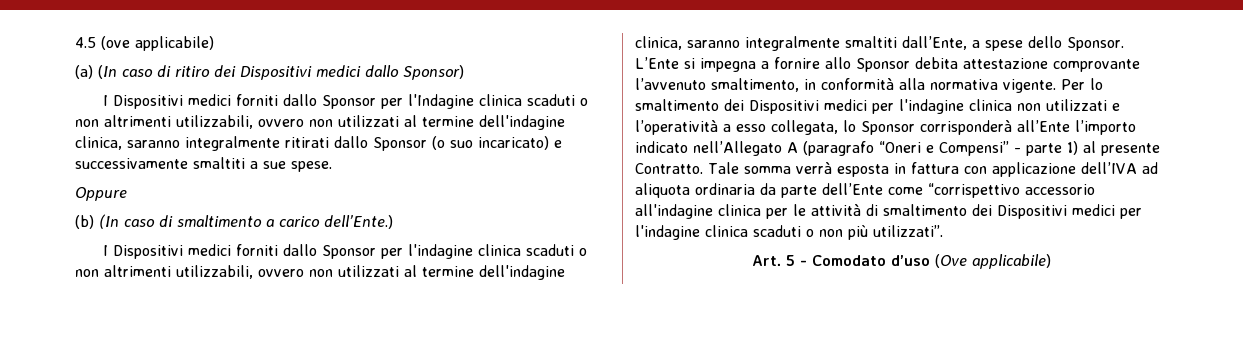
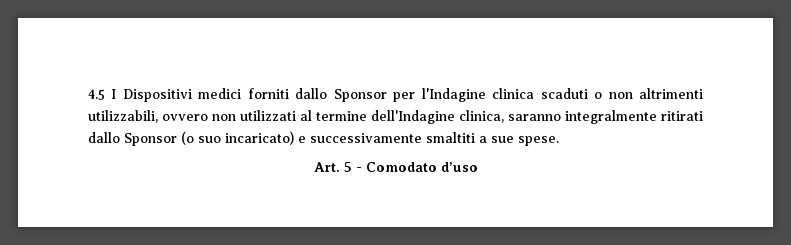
- 4.5 (ove applicabile)
- (a) (In caso di ritiro dei Dispositivi medici dallo Sponsor)
- I Dispositivi medici forniti dallo Sponsor per l'Indagine clinica scaduti o non altrimenti utilizzabili, ovvero non utilizzati al termine dell'indagine clinica, saranno integralmente ritirati dallo Sponsor (o suo incaricato) e successivamente smaltiti a sue spese.
+ 4.5 I Dispositivi medici forniti dallo Sponsor per l'Indagine clinica scaduti o non altrimenti utilizzabili, ovvero non utilizzati al termine dell'Indagine clinica, saranno integralmente ritirati dallo Sponsor (o suo incaricato) e successivamente smaltiti a sue spese.
- Oppure
- (b) (In caso di smaltimento a carico dell’Ente.)
- I Dispositivi medici forniti dallo Sponsor per l'indagine clinica scaduti o non altrimenti utilizzabili, ovvero non utilizzati al termine dell'indagine clinica, saranno integralmente smaltiti dall’Ente, a spese dello Sponsor. L’Ente si impegna a fornire allo Sponsor debita attestazione comprovante l’avvenuto smaltimento, in conformità alla normativa vigente. Per lo smaltimento dei Dispositivi medici per l'indagine clinica non utilizzati e l’operatività a esso collegata, lo Sponsor corrisponderà all’Ente l’importo indicato nell’Allegato A (paragrafo “Oneri e Compensi” - parte 1) al presente Contratto. Tale somma verrà esposta in fattura con applicazione dell’IVA ad aliquota ordinaria da parte dell’Ente come “corrispettivo accessorio all'indagine clinica per le attività di smaltimento dei Dispositivi medici per l'indagine clinica scaduti o non più utilizzati”.
- Art. 5 - Comodato d’uso (Ove applicabile)
+ Art. 5 - Comodato d’uso

